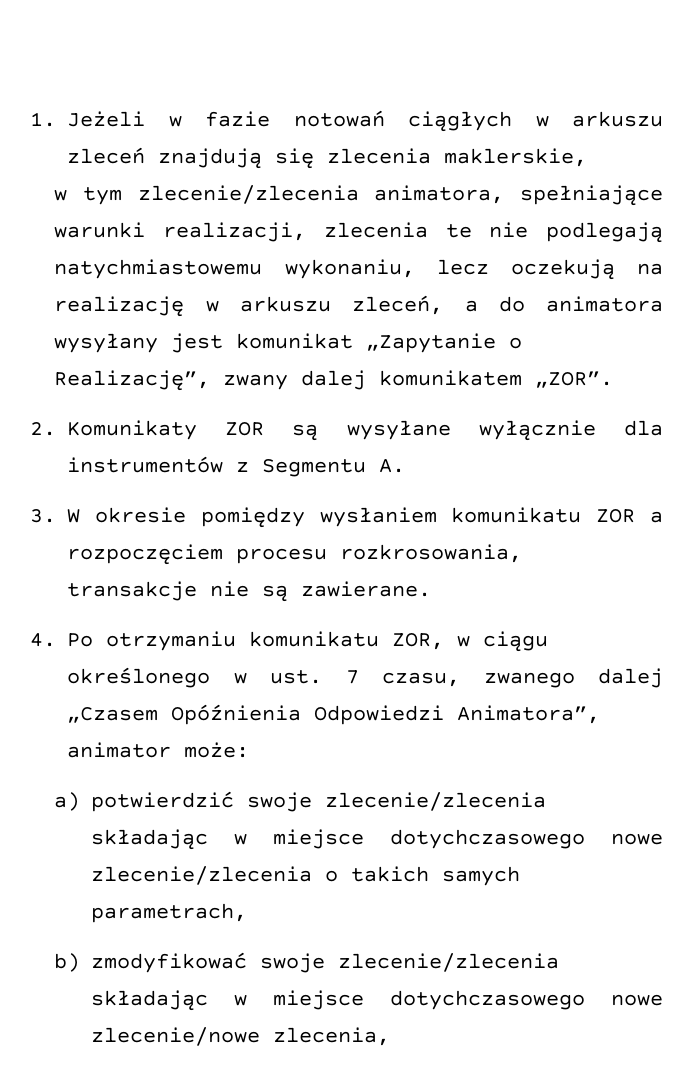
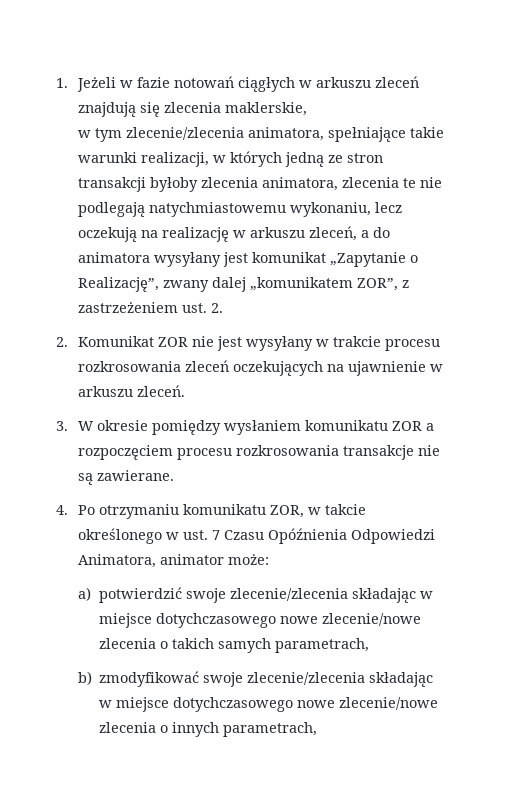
- w tym zlecenie/zlecenia animatora, spełniające warunki realizacji, zlecenia te nie podlegają natychmiastowemu wykonaniu, lecz oczekują na realizację w arkuszu zleceń, a do animatora wysyłany jest komunikat „Zapytanie o Realizację”, zwany dalej komunikatem „ZOR”.
- 2. Komunikaty ZOR są wysyłane wyłącznie dla instrumentów z Segmentu A.
+ w tym zlecenie/zlecenia animatora, spełniające takie warunki realizacji, w których jedną ze stron transakcji byłoby zlecenia animatora, zlecenia te nie podlegają natychmiastowemu wykonaniu, lecz oczekują na realizację w arkuszu zleceń, a do animatora wysyłany jest komunikat „Zapytanie o Realizację”, zwany dalej „komunikatem ZOR”, z zastrzeżeniem ust. 2.
+ 2. Komunikat ZOR nie jest wysyłany w trakcie procesu rozkrosowania zleceń oczekujących na ujawnienie w arkuszu zleceń.
- 3. W okresie pomiędzy wysłaniem komunikatu ZOR a rozpoczęciem procesu rozkrosowania, transakcje nie są zawierane.
+ 3. W okresie pomiędzy wysłaniem komunikatu ZOR a rozpoczęciem procesu rozkrosowania transakcje nie są zawierane.
- 4. Po otrzymaniu komunikatu ZOR, w ciągu określonego w ust. 7 czasu, zwanego dalej „Czasem Opóźnienia Odpowiedzi Animatora”, animator może:
+ 4. Po otrzymaniu komunikatu ZOR, w takcie określonego w ust. 7 Czasu Opóźnienia Odpowiedzi Animatora, animator może:
- a) potwierdzić swoje zlecenie/zlecenia składając w miejsce dotychczasowego nowe zlecenie/zlecenia o takich samych parametrach,
+ a) potwierdzić swoje zlecenie/zlecenia składając w miejsce dotychczasowego nowe zlecenie/nowe zlecenia o takich samych parametrach,
- b) zmodyfikować swoje zlecenie/zlecenia składając w miejsce dotychczasowego nowe zlecenie/nowe zlecenia,
+ b) zmodyfikować swoje zlecenie/zlecenia składając w miejsce dotychczasowego nowe zlecenie/nowe zlecenia o innych parametrach,

